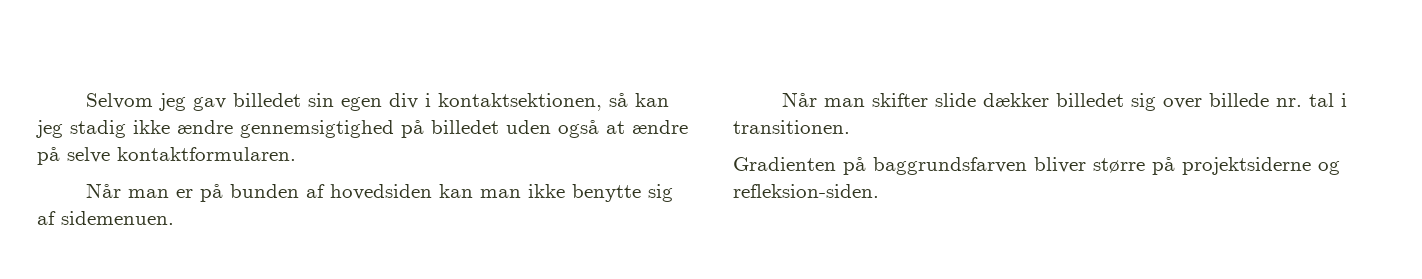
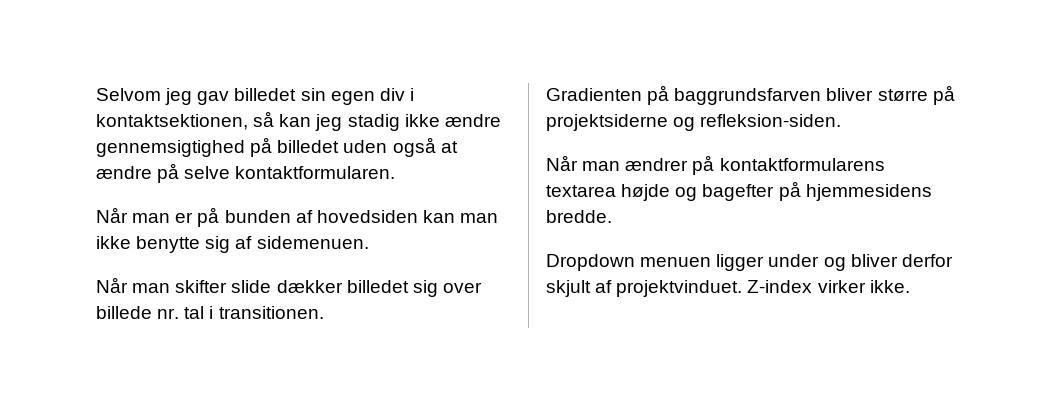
+ Når man ændrer på kontaktformularens textarea højde og bagefter på hjemmesidens bredde.
+ Dropdown menuen ligger under og bliver derfor skjult af projektvinduet. Z-index virker ikke.

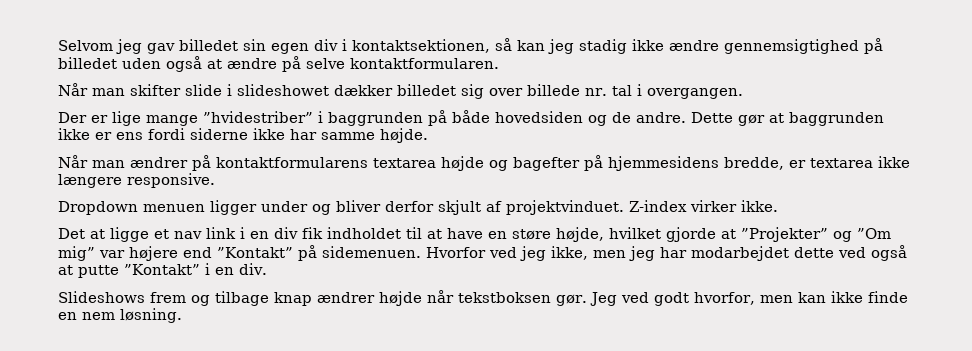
- Når man er på bunden af hovedsiden kan man ikke benytte sig af sidemenuen.
- Når man skifter slide dækker billedet sig over billede nr. tal i transitionen.
- Gradienten på baggrundsfarven bliver større på projektsiderne og refleksion-siden.
+ Når man skifter slide i slideshowet dækker billedet sig over billede nr. tal i overgangen.
+ Der er lige mange ”hvidestriber” i baggrunden på både hovedsiden og de andre. Dette gør at baggrunden ikke er ens fordi siderne ikke har samme højde.
- Når man ændrer på kontaktformularens textarea højde og bagefter på hjemmesidens bredde.
+ Når man ændrer på kontaktformularens textarea højde og bagefter på hjemmesidens bredde, er textarea ikke længere responsive.
+ Det at ligge et nav link i en div fik indholdet til at have en støre højde, hvilket gjorde at ”Projekter” og ”Om mig” var højere end ”Kontakt” på sidemenuen. Hvorfor ved jeg ikke, men jeg har modarbejdet dette ved også at putte ”Kontakt” i en div.
+ Slideshows frem og tilbage knap ændrer højde når tekstboksen gør. Jeg ved godt hvorfor, men kan ikke finde en nem løsning.

